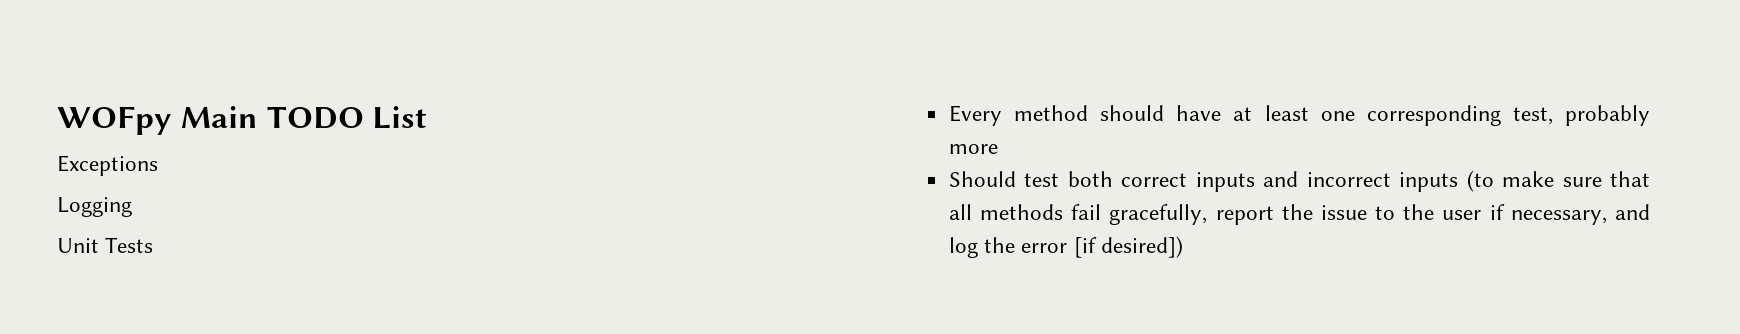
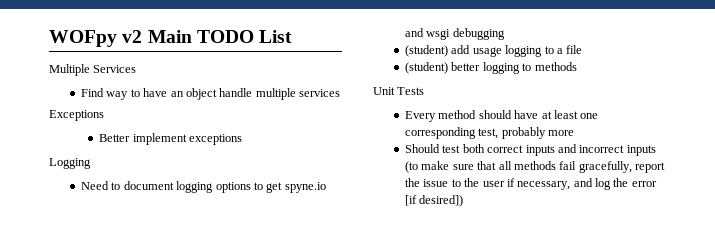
- WOFpy Main TODO List
+ WOFpy v2 Main TODO List
+ Multiple Services
+ Find way to have an object handle multiple services
  Exceptions
+ Better implement exceptions
  Logging
+ Need to document logging options to get spyne.io and wsgi debugging
+ (student) add usage logging to a file
+ (student) better logging to methods

